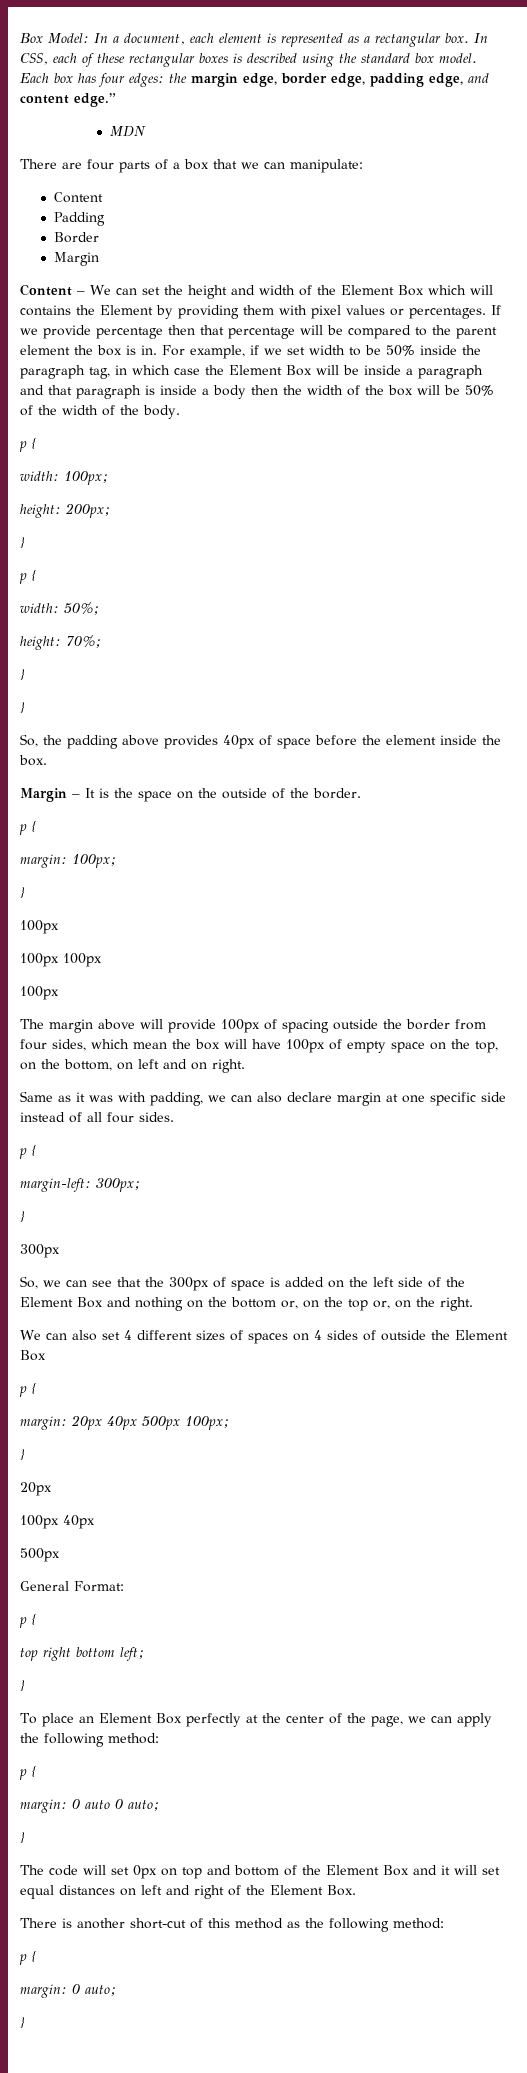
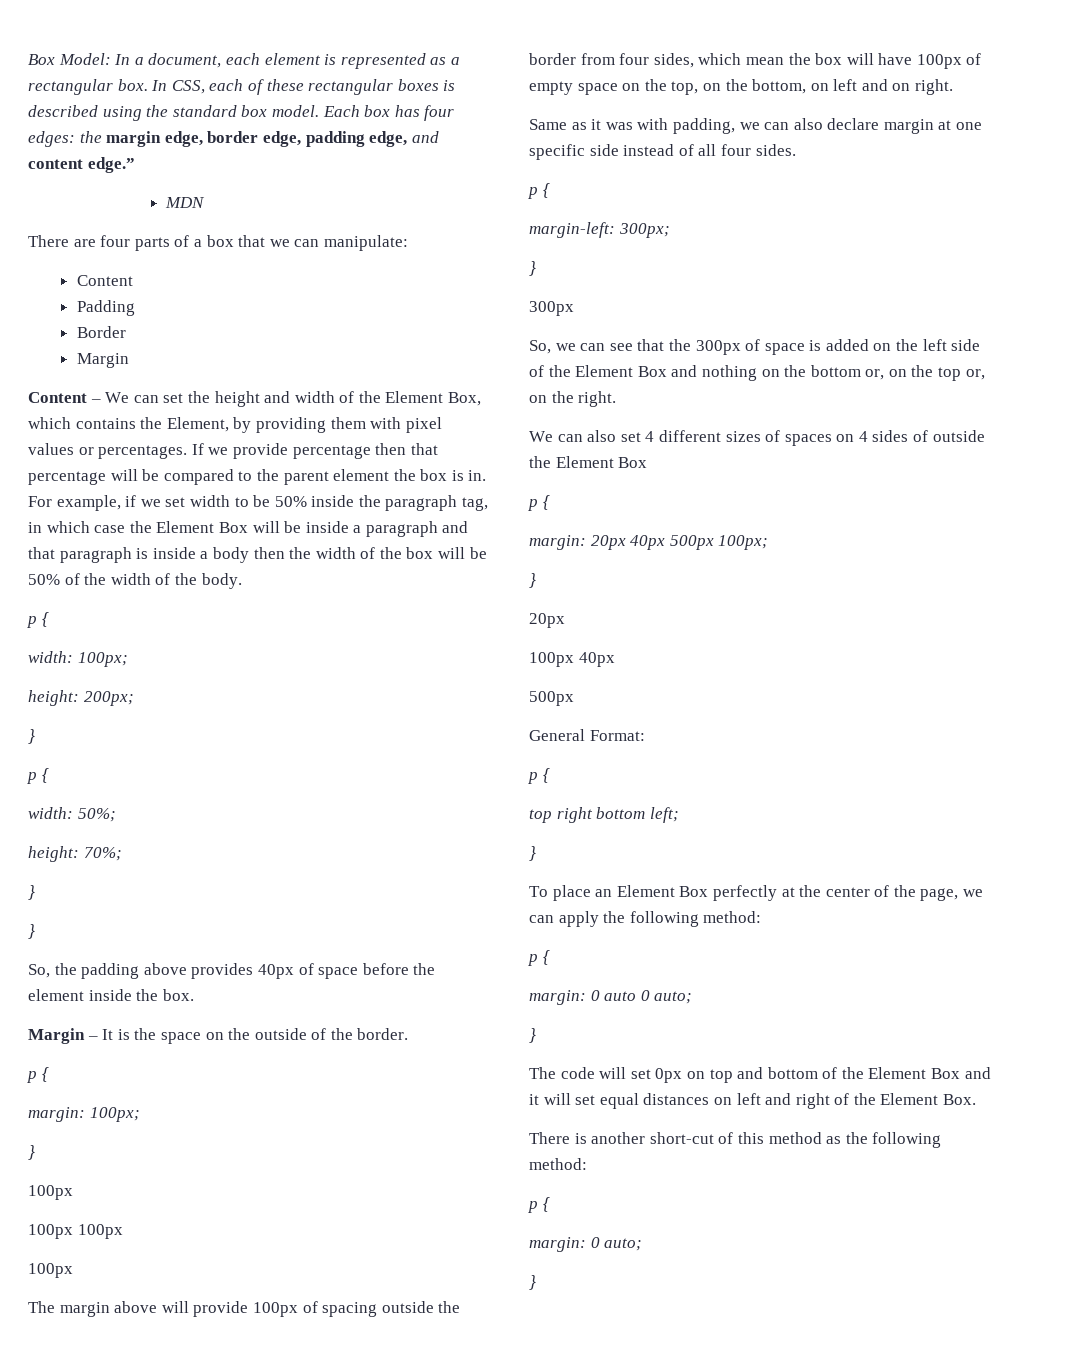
- Content – We can set the height and width of the Element Box which will contains the Element by providing them with pixel values or percentages.
+ Content – We can set the height and width of the Element Box, which contains the Element, by providing them with pixel values or percentages.

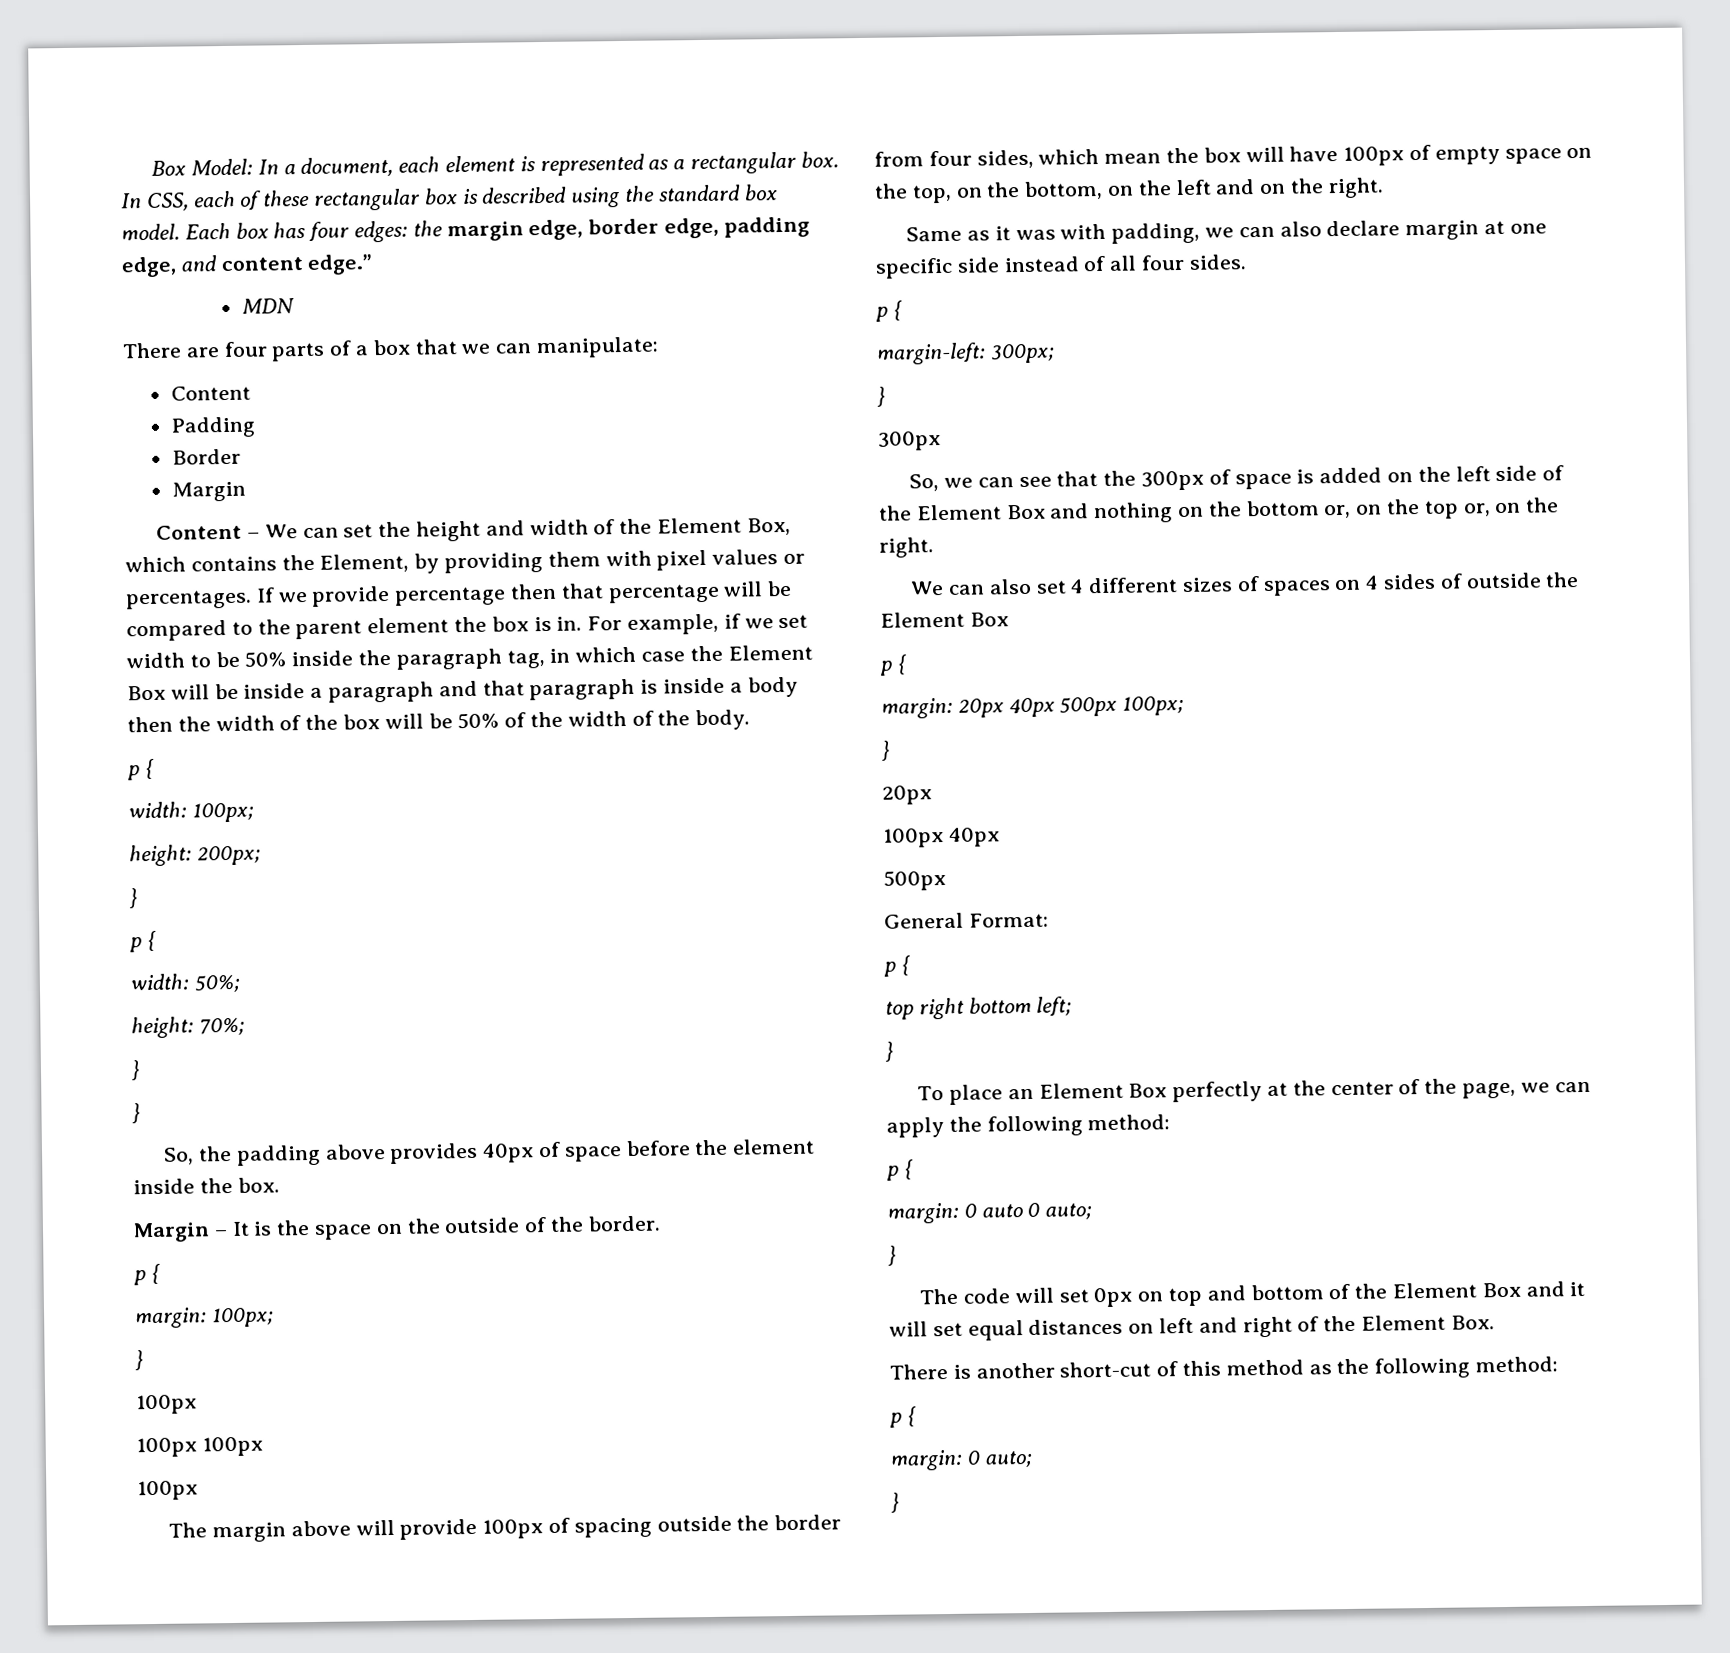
- In CSS, each of these rectangular boxes is described using the standard box model.
+ In CSS, each of these rectangular box is described using the standard box model.
- The margin above will provide 100px of spacing outside the border from four sides, which mean the box will have 100px of empty space on the top, on the bottom, on left and on right.
+ The margin above will provide 100px of spacing outside the border from four sides, which mean the box will have 100px of empty space on the top, on the bottom, on the left and on the right.

